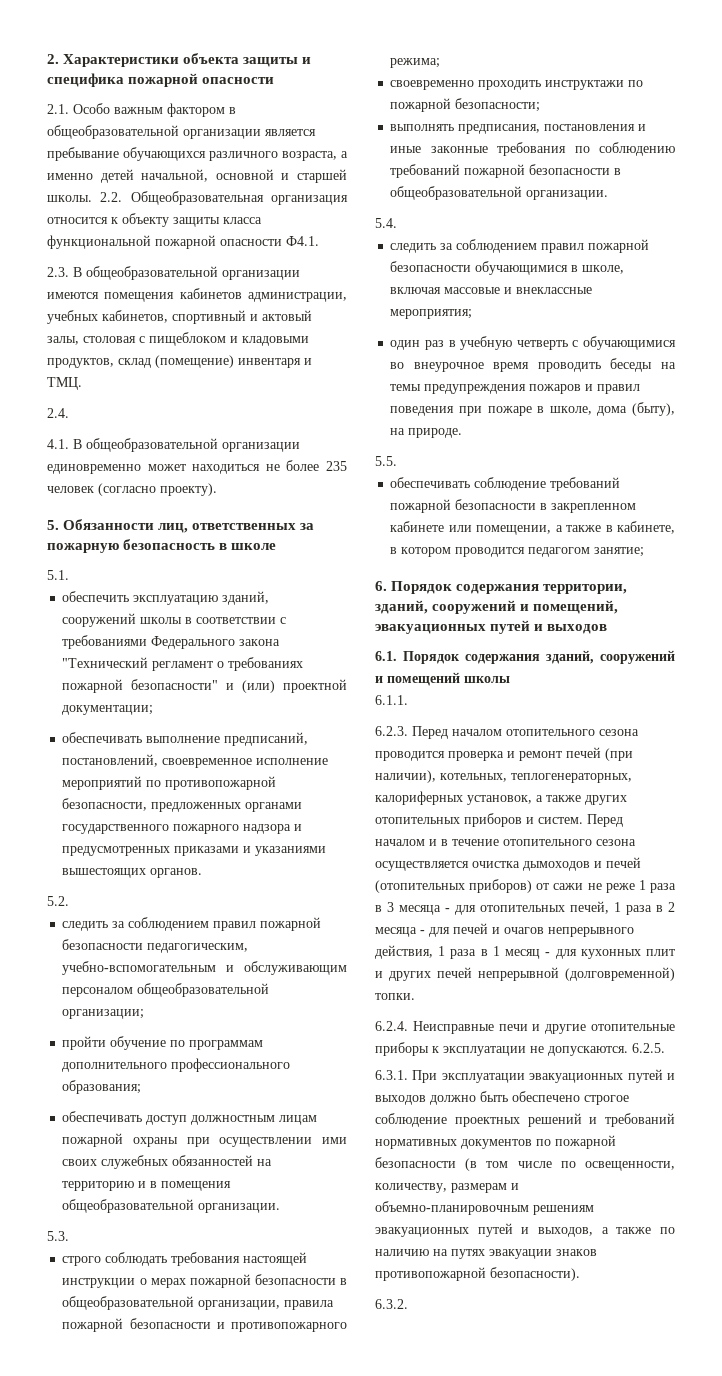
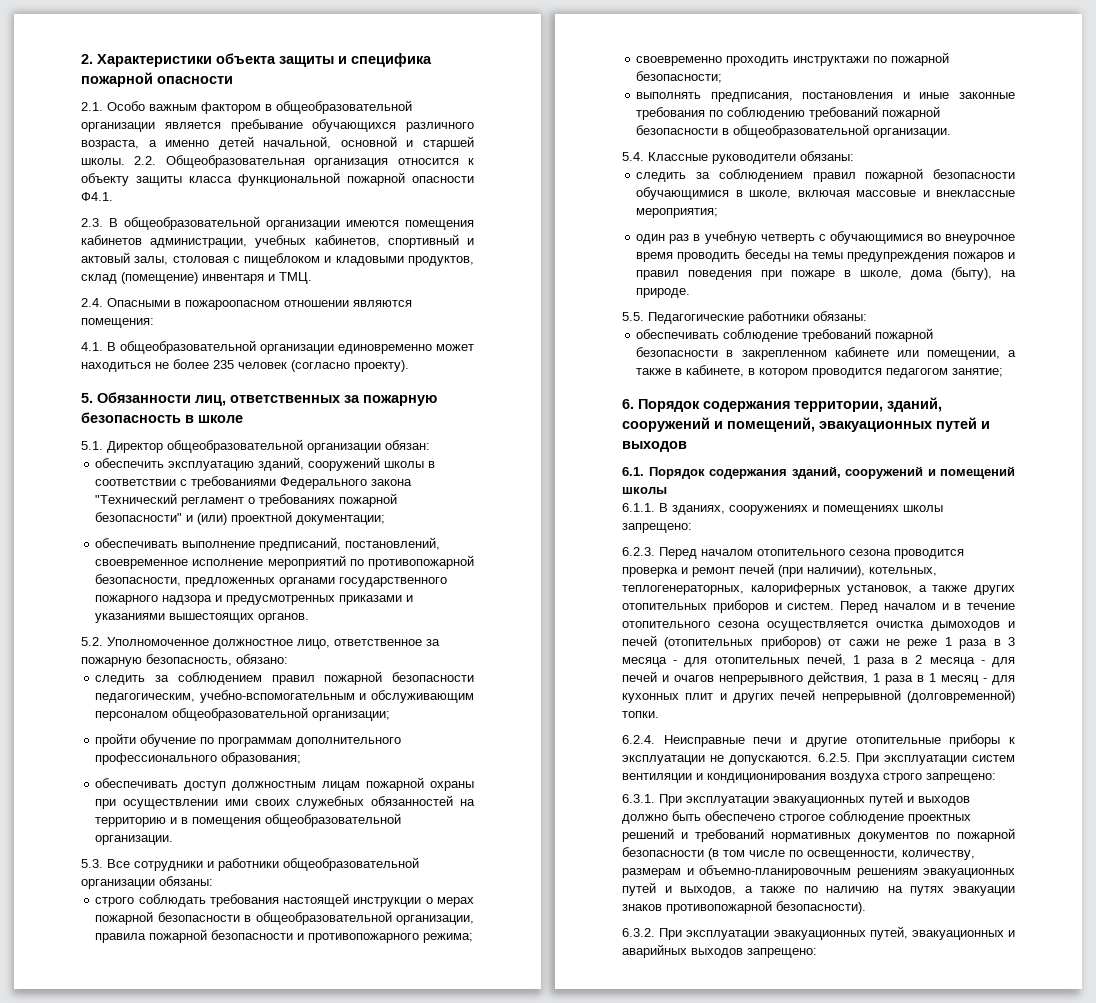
- 2.4.
+ 2.4. Опасными в пожароопасном отношении являются помещения:
- 5.1.
+ 5.1. Директор общеобразовательной организации обязан:
- 5.2.
+ 5.2. Уполномоченное должностное лицо, ответственное за пожарную безопасность, обязано:
- 5.3.
+ 5.3. Все сотрудники и работники общеобразовательной организации обязаны:
- 5.4.
+ 5.4. Классные руководители обязаны:
- 5.5.
+ 5.5. Педагогические работники обязаны:
- 6.1.1.
+ 6.1.1. В зданиях, сооружениях и помещениях школы запрещено:
- 6.2.5.
+ 6.2.5. При эксплуатации систем вентиляции и кондиционирования воздуха строго запрещено:
- 6.3.2.
+ 6.3.2. При эксплуатации эвакуационных путей, эвакуационных и аварийных выходов запрещено:

